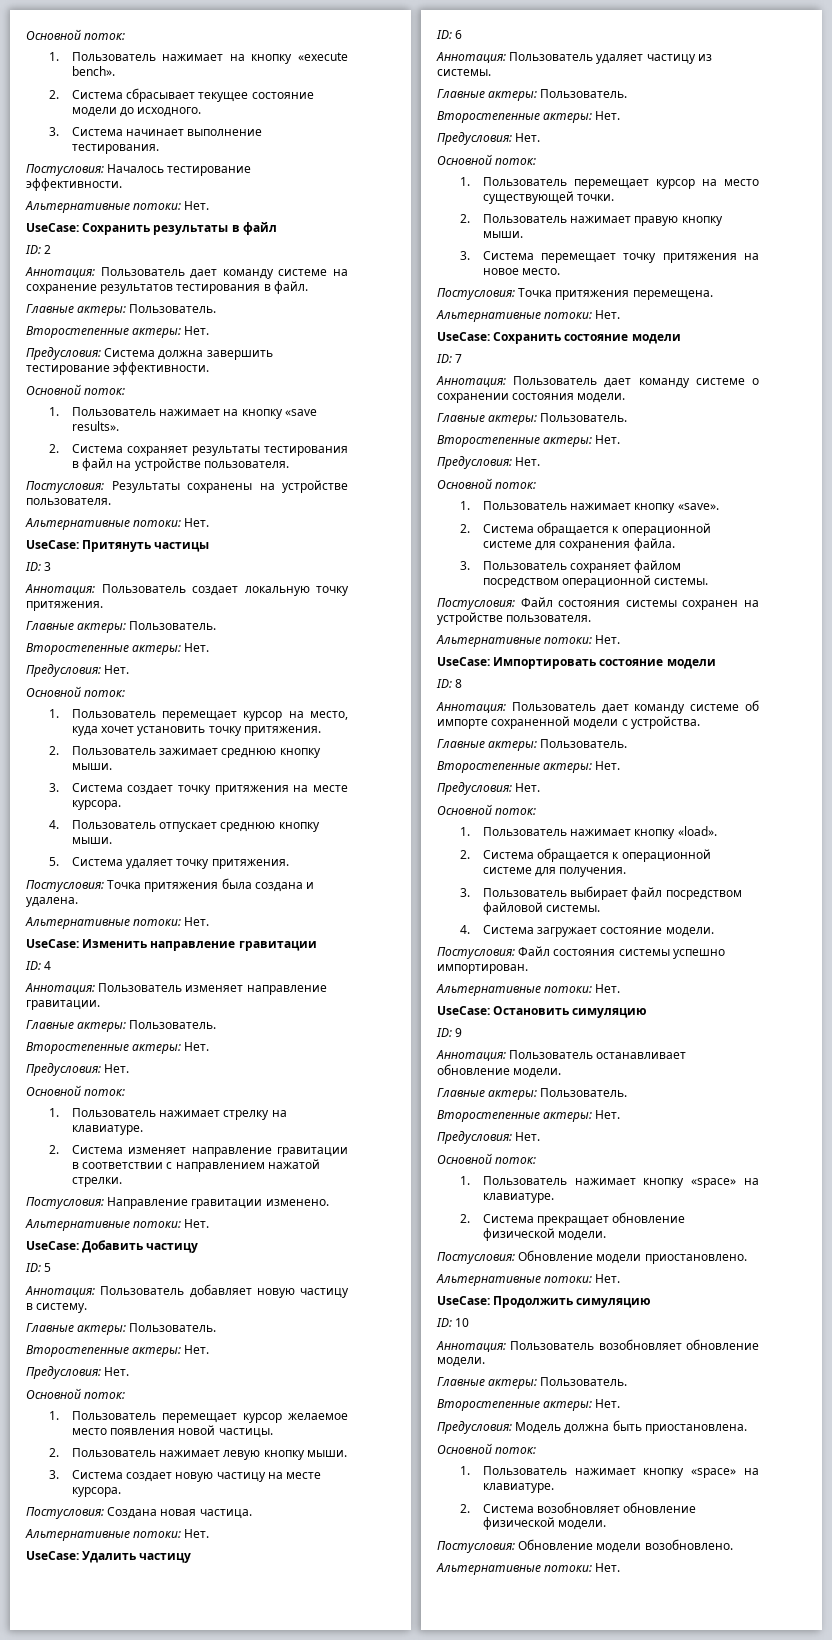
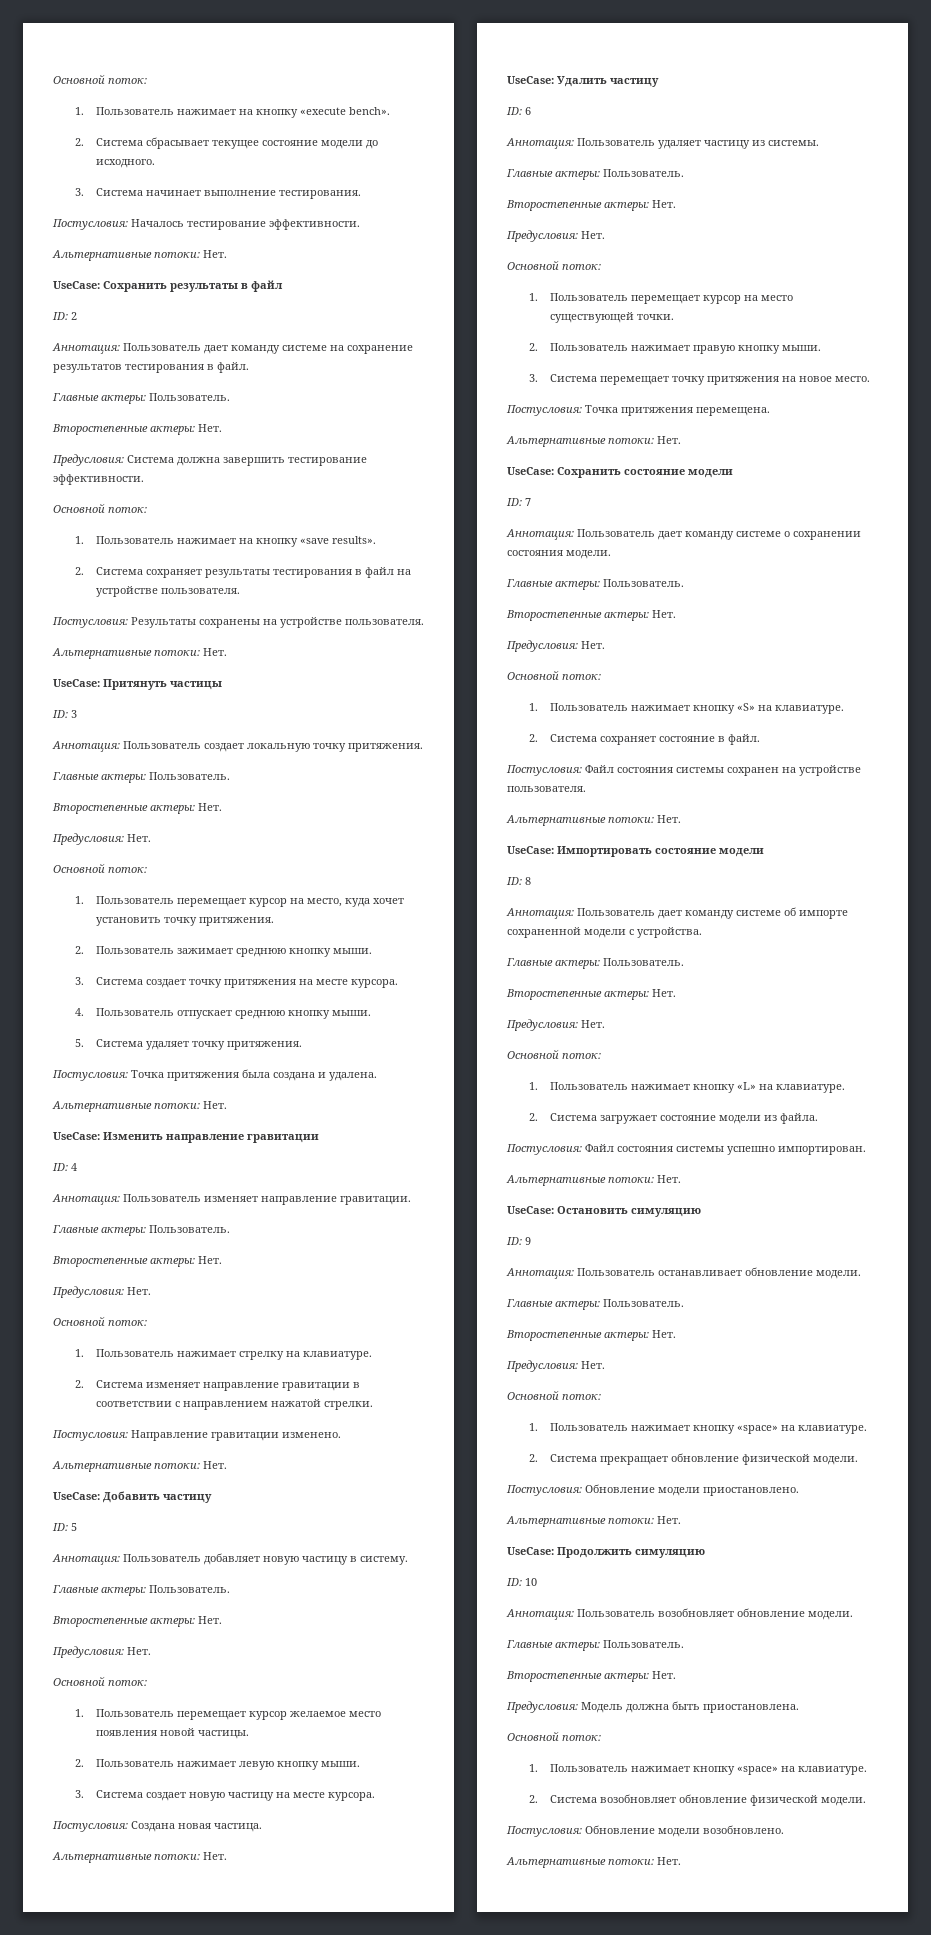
- 1. Пользователь нажимает кнопку «save».
- 2. Система обращается к операционной системе для сохранения файла.
- 3. Пользователь сохраняет файлом посредством операционной системы.
+ 1. Пользователь нажимает кнопку «S» на клавиатуре.
+ 2. Система сохраняет состояние в файл.
- 1. Пользователь нажимает кнопку «load».
- 2. Система обращается к операционной системе для получения.
- 3. Пользователь выбирает файл посредством файловой системы.
- 4. Система загружает состояние модели.
+ 1. Пользователь нажимает кнопку «L» на клавиатуре.
+ 2. Система загружает состояние модели из файла.

